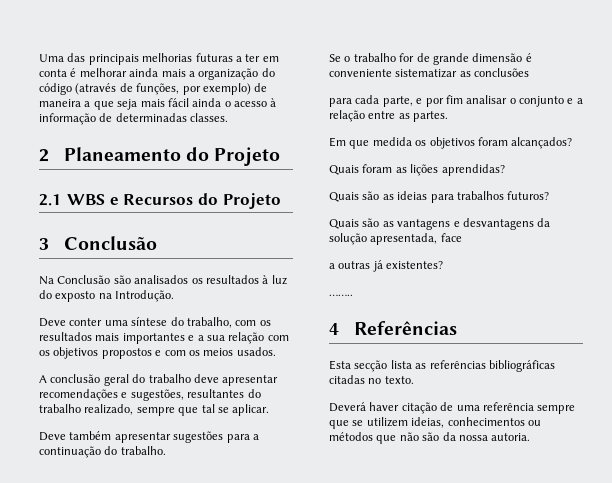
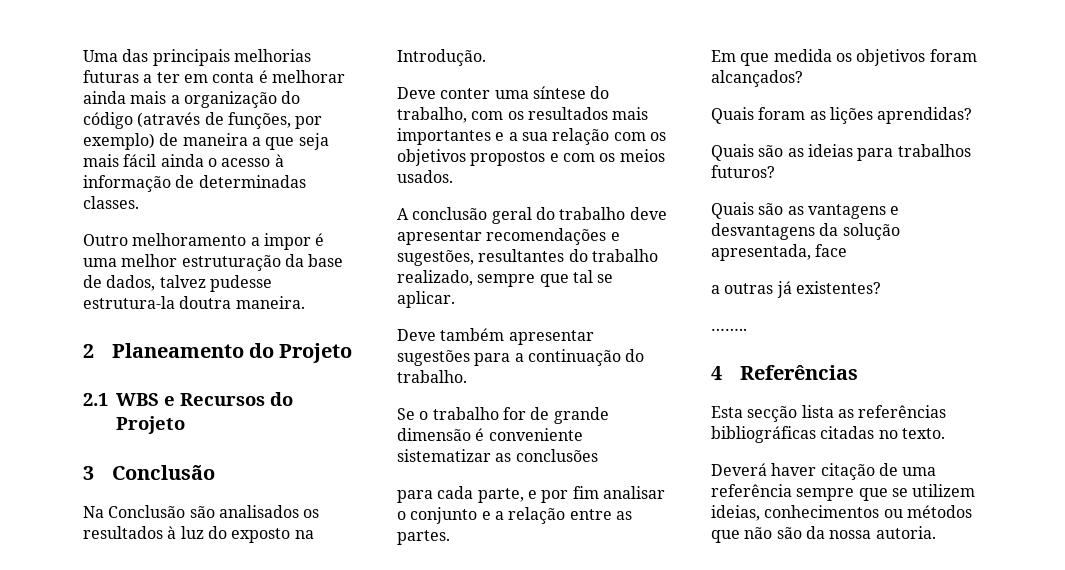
+ Outro melhoramento a impor é uma melhor estruturação da base de dados, talvez pudesse estrutura-la doutra maneira.

